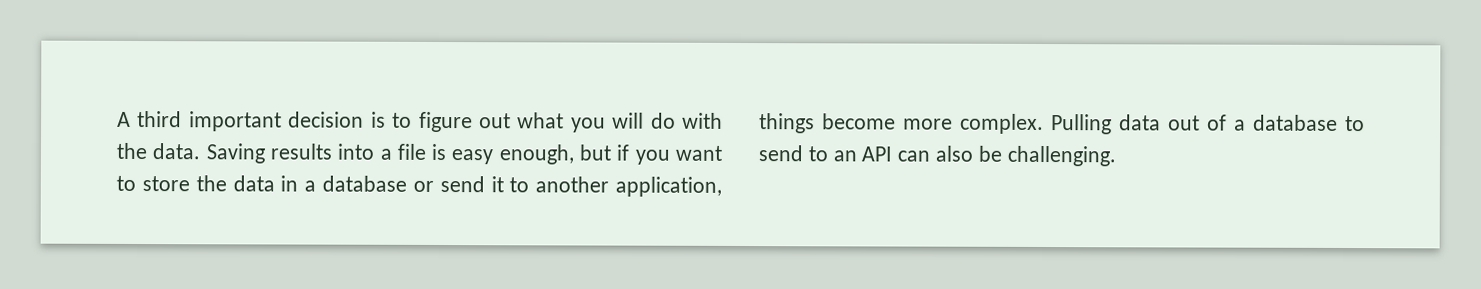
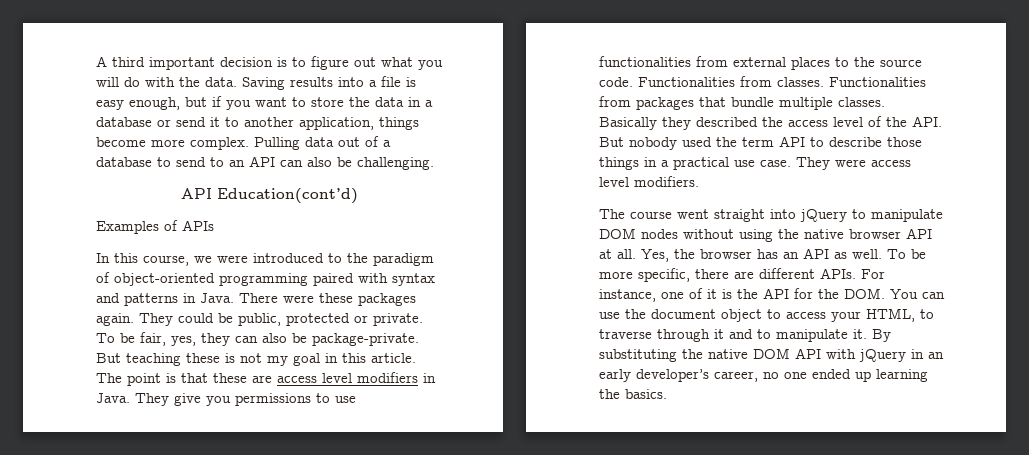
+ API Education(cont’d)
+ Examples of APIs
+ In this course, we were introduced to the paradigm of object-oriented programming paired with syntax and patterns in Java. There were these packages again. They could be public, protected or private. To be fair, yes, they can also be package-private. But teaching these is not my goal in this article. The point is that these are access level modifiers in Java. They give you permissions to use functionalities from external places to the source code. Functionalities from classes. Functionalities from packages that bundle multiple classes. Basically they described the access level of the API. But nobody used the term API to describe those things in a practical use case. They were access level modifiers.
+ The course went straight into jQuery to manipulate DOM nodes without using the native browser API at all. Yes, the browser has an API as well. To be more specific, there are different APIs. For instance, one of it is the API for the DOM. You can use the document object to access your HTML, to traverse through it and to manipulate it. By substituting the native DOM API with jQuery in an early developer’s career, no one ended up learning the basics.

